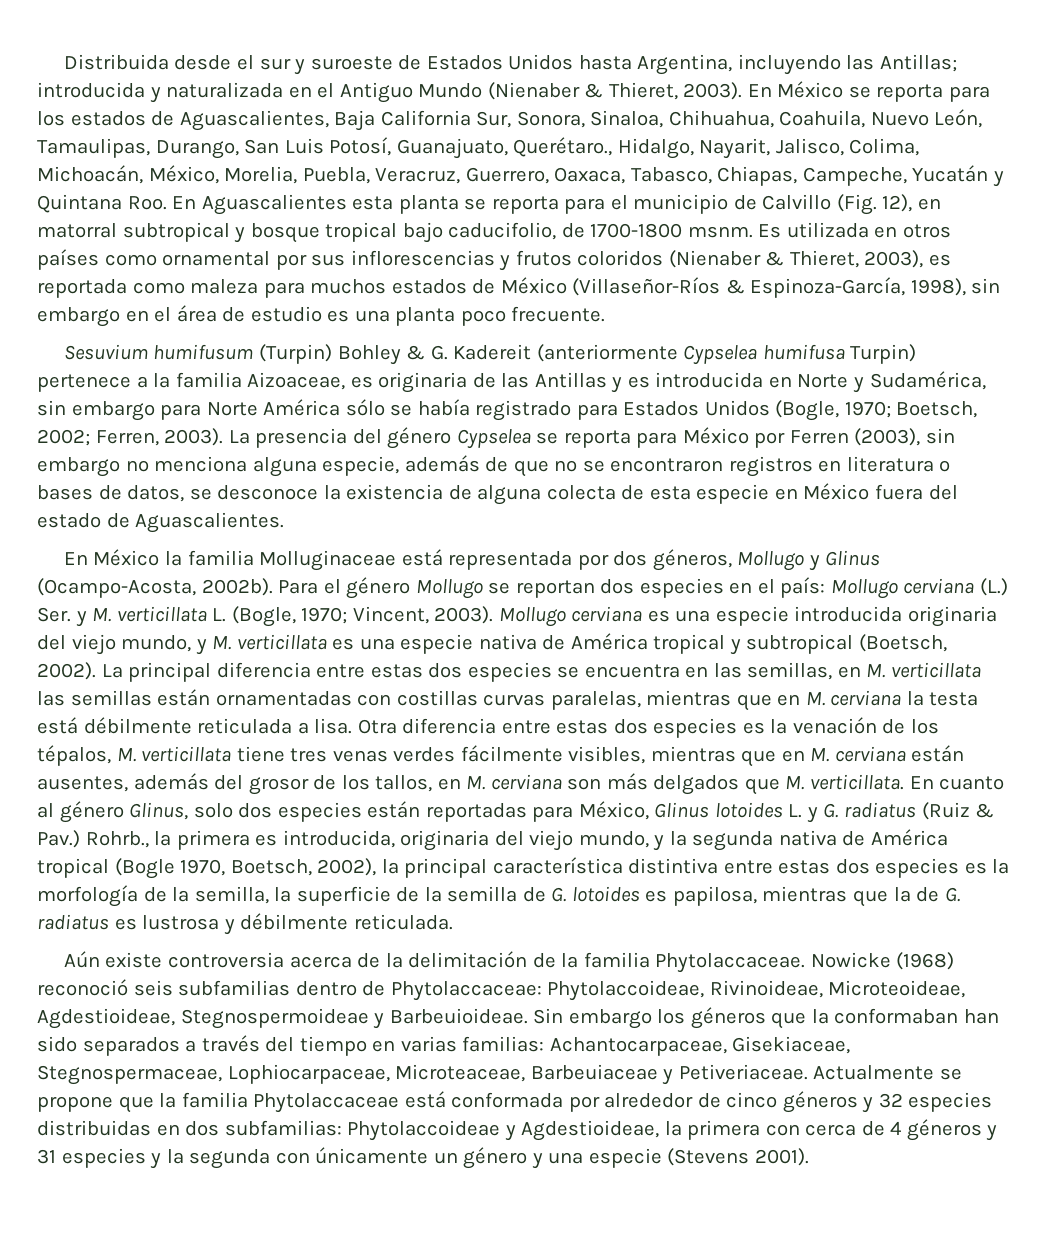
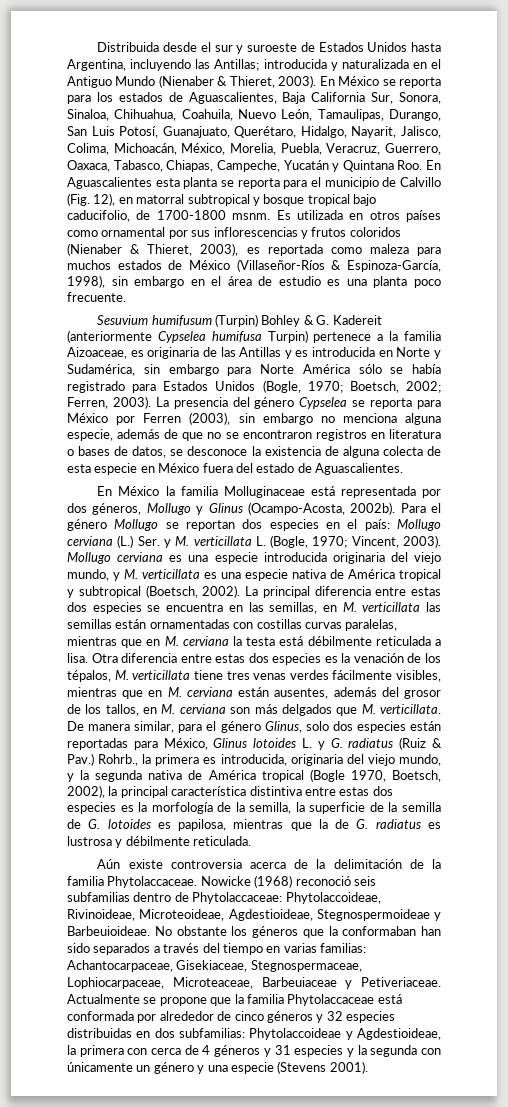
- En México se reporta para los estados de Aguascalientes, Baja California Sur, Sonora, Sinaloa, Chihuahua, Coahuila, Nuevo León, Tamaulipas, Durango, San Luis Potosí, Guanajuato, Querétaro., Hidalgo, Nayarit, Jalisco, Colima, Michoacán, México, Morelia, Puebla, Veracruz, Guerrero, Oaxaca, Tabasco, Chiapas, Campeche, Yucatán y Quintana Roo. En Aguascalientes esta planta se reporta para el municipio de Calvillo (Fig. 12), en matorral subtropical y bosque tropical bajo caducifolio, de 1700-1800 msnm.
+ En México se reporta para los estados de Aguascalientes, Baja California Sur, Sonora, Sinaloa, Chihuahua, Coahuila, Nuevo León, Tamaulipas, Durango, San Luis Potosí, Guanajuato, Querétaro, Hidalgo, Nayarit, Jalisco, Colima, Michoacán, México, Morelia, Puebla, Veracruz, Guerrero, Oaxaca, Tabasco, Chiapas, Campeche, Yucatán y Quintana Roo. En Aguascalientes esta planta se reporta para el municipio de Calvillo (Fig. 12), en matorral subtropical y bosque tropical bajo caducifolio, de 1700-1800 msnm.
- En cuanto al género Glinus, solo dos especies están reportadas para México, Glinus lotoides L. y G. radiatus (Ruiz & Pav.) Rohrb., la primera es introducida, originaria del viejo mundo, y la segunda nativa de América tropical (Bogle 1970, Boetsch, 2002), la principal característica distintiva entre estas dos especies es la morfología de la semilla, la superficie de la semilla de G. lotoides es papilosa, mientras que la de G. radiatus es lustrosa y débilmente reticulada.
+ De manera similar, para el género Glinus, solo dos especies están reportadas para México, Glinus lotoides L. y G. radiatus (Ruiz & Pav.) Rohrb., la primera es introducida, originaria del viejo mundo, y la segunda nativa de América tropical (Bogle 1970, Boetsch, 2002), la principal característica distintiva entre estas dos especies es la morfología de la semilla, la superficie de la semilla de G. lotoides es papilosa, mientras que la de G. radiatus es lustrosa y débilmente reticulada.
- Sin embargo los géneros que la conformaban han sido separados a través del tiempo en varias familias: Achantocarpaceae, Gisekiaceae, Stegnospermaceae, Lophiocarpaceae, Microteaceae, Barbeuiaceae y Petiveriaceae.
+ No obstante los géneros que la conformaban han sido separados a través del tiempo en varias familias: Achantocarpaceae, Gisekiaceae, Stegnospermaceae, Lophiocarpaceae, Microteaceae, Barbeuiaceae y Petiveriaceae.

